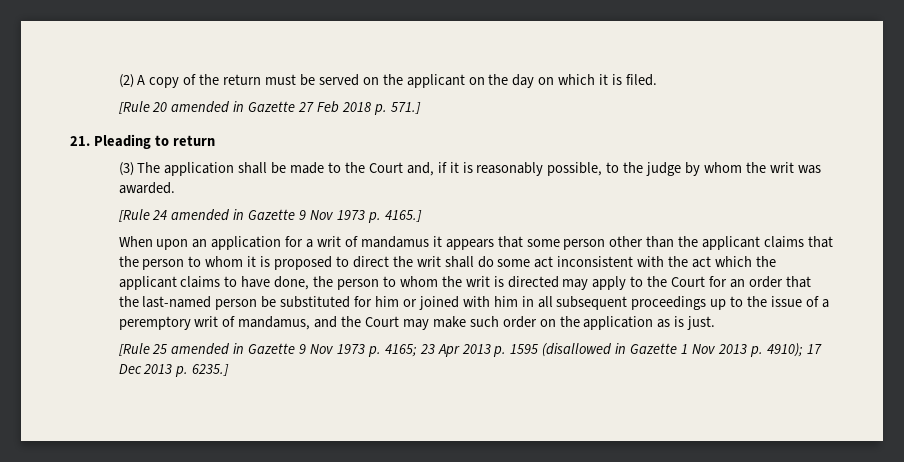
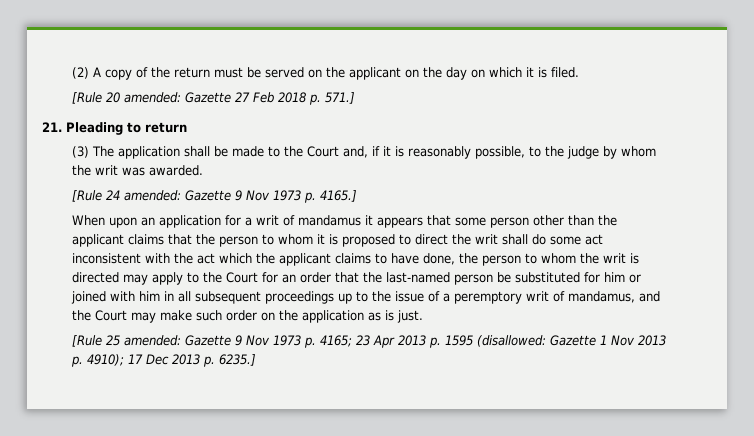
- [Rule 20 amended in Gazette 27 Feb 2018 p. 571.]
+ [Rule 20 amended: Gazette 27 Feb 2018 p. 571.]
- [Rule 24 amended in Gazette 9 Nov 1973 p. 4165.]
+ [Rule 24 amended: Gazette 9 Nov 1973 p. 4165.]
- [Rule 25 amended in Gazette 9 Nov 1973 p. 4165; 23 Apr 2013 p. 1595 (disallowed in Gazette 1 Nov 2013 p. 4910); 17 Dec 2013 p. 6235.]
+ [Rule 25 amended: Gazette 9 Nov 1973 p. 4165; 23 Apr 2013 p. 1595 (disallowed: Gazette 1 Nov 2013 p. 4910); 17 Dec 2013 p. 6235.]

